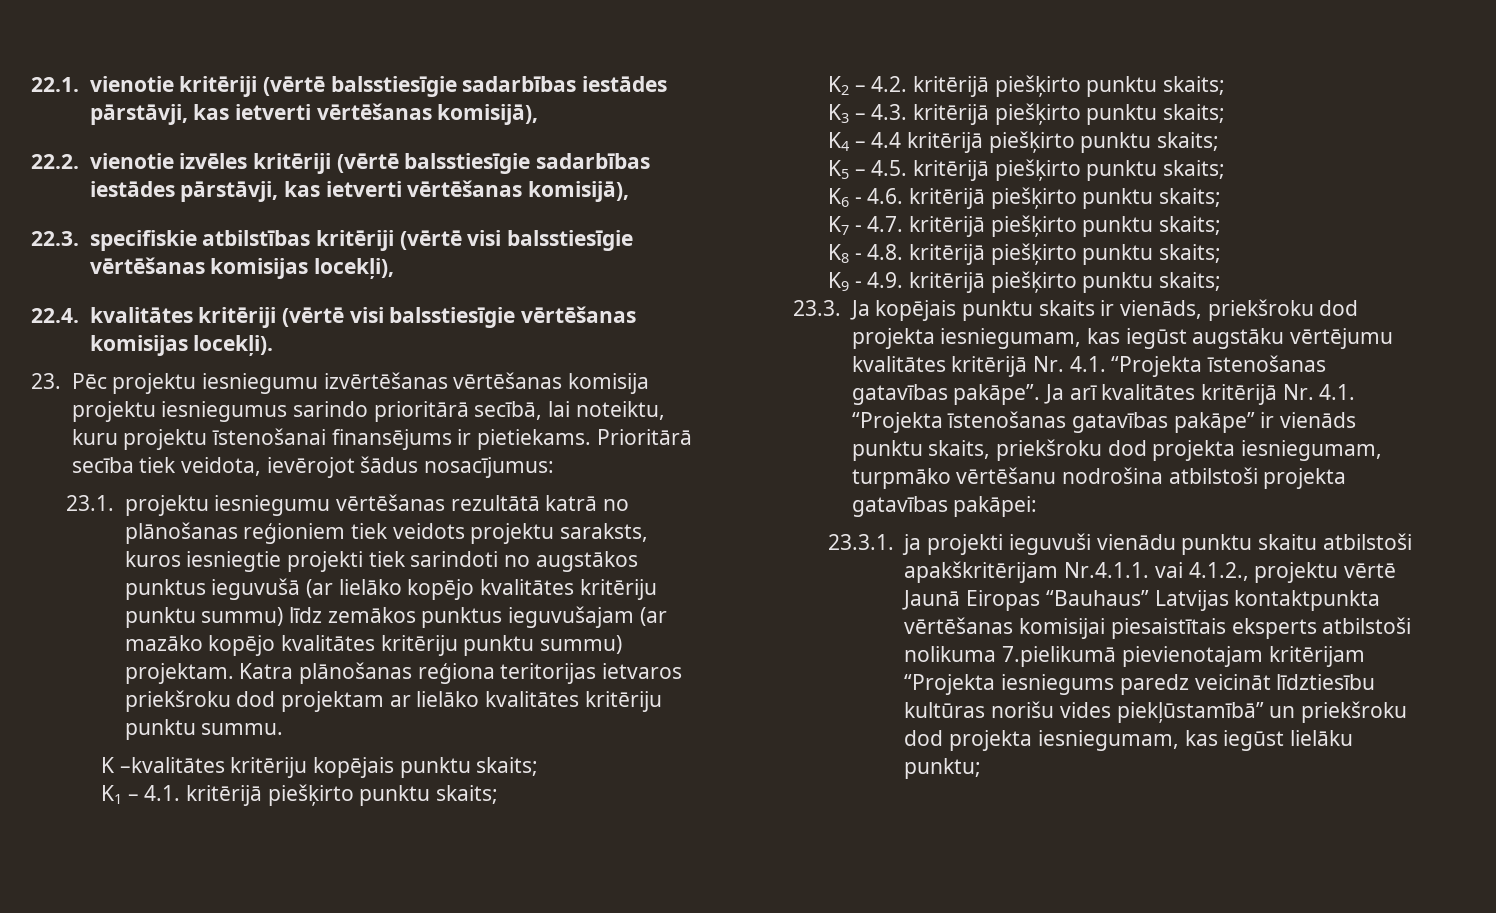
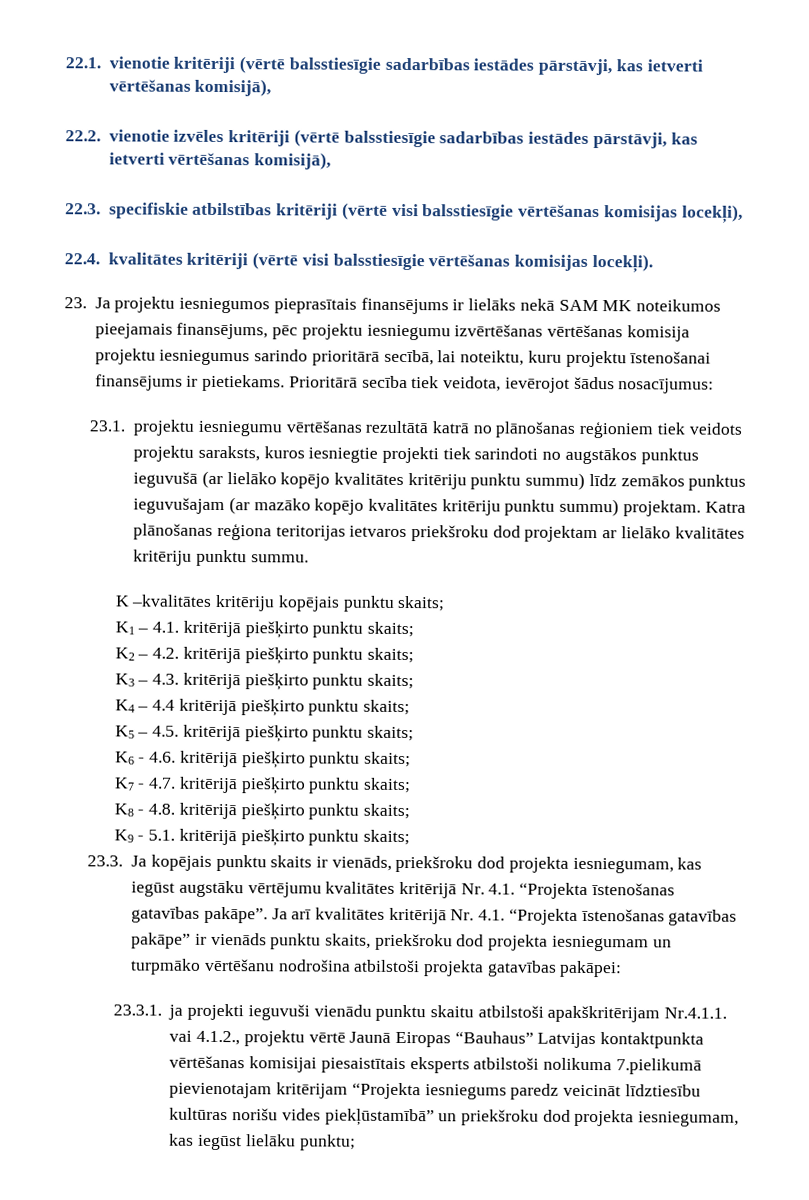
- 23. Pēc projektu iesniegumu izvērtēšanas vērtēšanas komisija projektu iesniegumus sarindo prioritārā secībā, lai noteiktu, kuru projektu īstenošanai finansējums ir pietiekams.
+ 23. Ja projektu iesniegumos pieprasītais finansējums ir lielāks nekā SAM MK noteikumos pieejamais finansējums, pēc projektu iesniegumu izvērtēšanas vērtēšanas komisija projektu iesniegumus sarindo prioritārā secībā, lai noteiktu, kuru projektu īstenošanai finansējums ir pietiekams.
- K9 - 4.9. kritērijā piešķirto punktu skaits;
+ K9 - 5.1. kritērijā piešķirto punktu skaits;
- Ja arī kvalitātes kritērijā Nr. 4.1. “Projekta īstenošanas gatavības pakāpe” ir vienāds punktu skaits, priekšroku dod projekta iesniegumam, turpmāko vērtēšanu nodrošina atbilstoši projekta gatavības pakāpei:
+ Ja arī kvalitātes kritērijā Nr. 4.1. “Projekta īstenošanas gatavības pakāpe” ir vienāds punktu skaits, priekšroku dod projekta iesniegumam un turpmāko vērtēšanu nodrošina atbilstoši projekta gatavības pakāpei:

